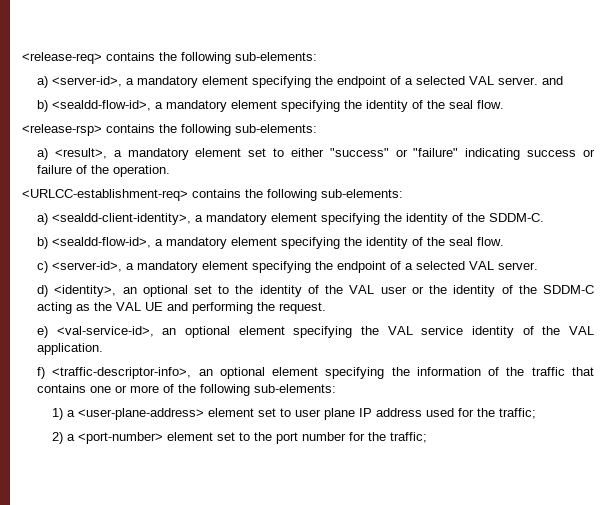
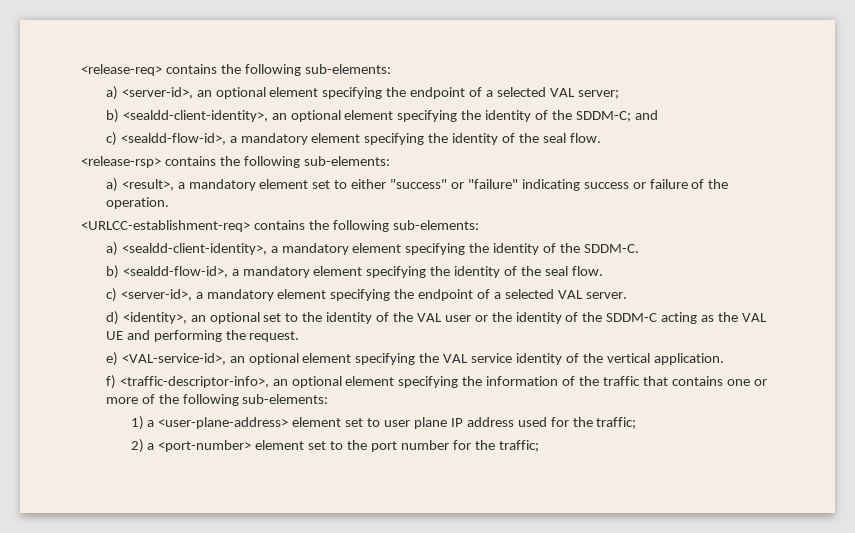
- a) <server-id>, a mandatory element specifying the endpoint of a selected VAL server. and
- b) <sealdd-flow-id>, a mandatory element specifying the identity of the seal flow.
+ a) <server-id>, an optional element specifying the endpoint of a selected VAL server;
+ b) <sealdd-client-identity>, an optional element specifying the identity of the SDDM-C; and
+ c) <sealdd-flow-id>, a mandatory element specifying the identity of the seal flow.
- e) <val-service-id>, an optional element specifying the VAL service identity of the VAL application.
+ e) <VAL-service-id>, an optional element specifying the VAL service identity of the vertical application.

